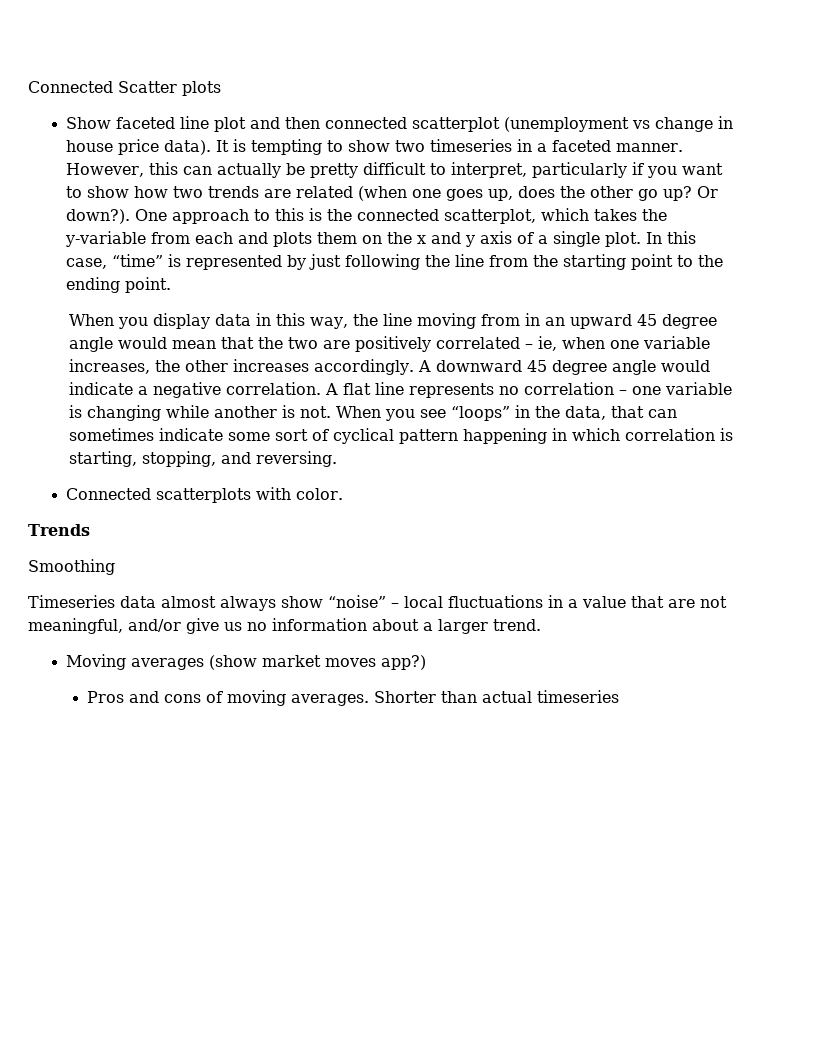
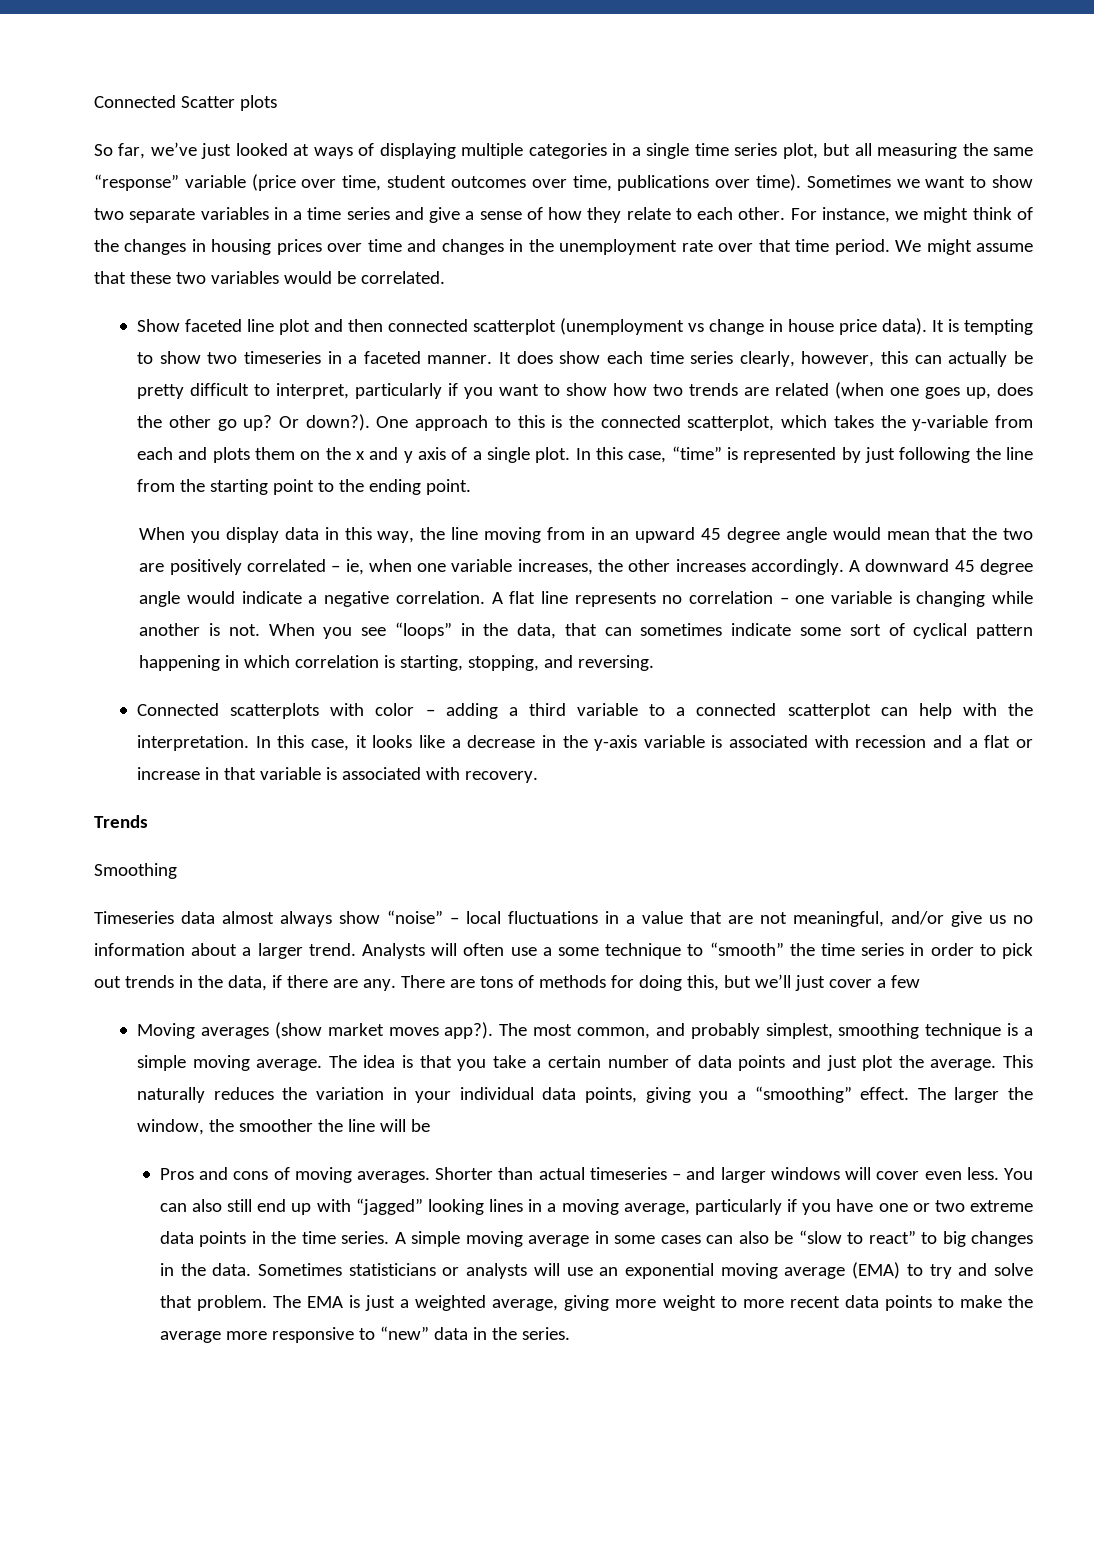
+ So far, we’ve just looked at ways of displaying multiple categories in a single time series plot, but all measuring the same “response” variable (price over time, student outcomes over time, publications over time). Sometimes we want to show two separate variables in a time series and give a sense of how they relate to each other. For instance, we might think of the changes in housing prices over time and changes in the unemployment rate over that time period. We might assume that these two variables would be correlated.
- However, this can actually be pretty difficult to interpret, particularly if you want to show how two trends are related (when one goes up, does the other go up?
+ It does show each time series clearly, however, this can actually be pretty difficult to interpret, particularly if you want to show how two trends are related (when one goes up, does the other go up?
- Connected scatterplots with color.
+ Connected scatterplots with color – adding a third variable to a connected scatterplot can help with the interpretation. In this case, it looks like a decrease in the y-axis variable is associated with recession and a flat or increase in that variable is associated with recovery.
+ Analysts will often use a some technique to “smooth” the time series in order to pick out trends in the data, if there are any. There are tons of methods for doing this, but we’ll just cover a few
- Moving averages (show market moves app?)
+ Moving averages (show market moves app?). The most common, and probably simplest, smoothing technique is a simple moving average. The idea is that you take a certain number of data points and just plot the average. This naturally reduces the variation in your individual data points, giving you a “smoothing” effect. The larger the window, the smoother the line will be
- Shorter than actual timeseries
+ Shorter than actual timeseries – and larger windows will cover even less. You can also still end up with “jagged” looking lines in a moving average, particularly if you have one or two extreme data points in the time series. A simple moving average in some cases can also be “slow to react” to big changes in the data. Sometimes statisticians or analysts will use an exponential moving average (EMA) to try and solve that problem. The EMA is just a weighted average, giving more weight to more recent data points to make the average more responsive to “new” data in the series.

